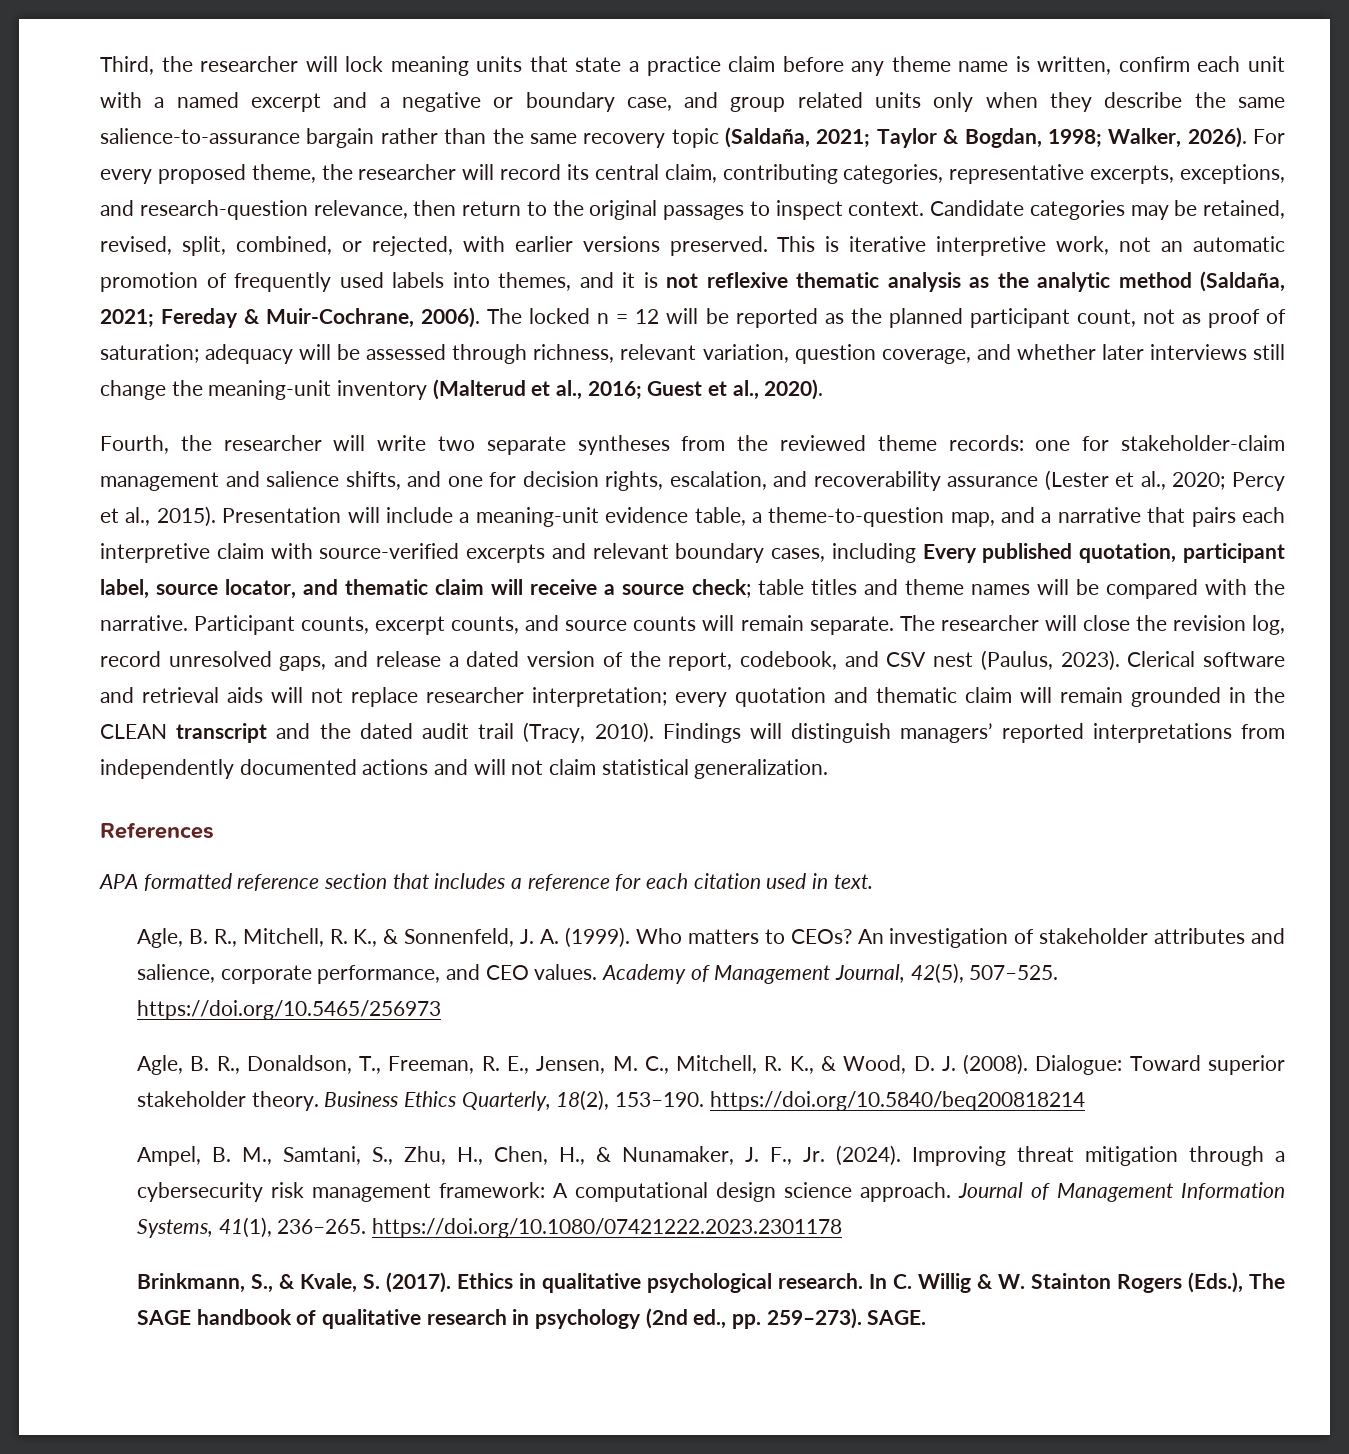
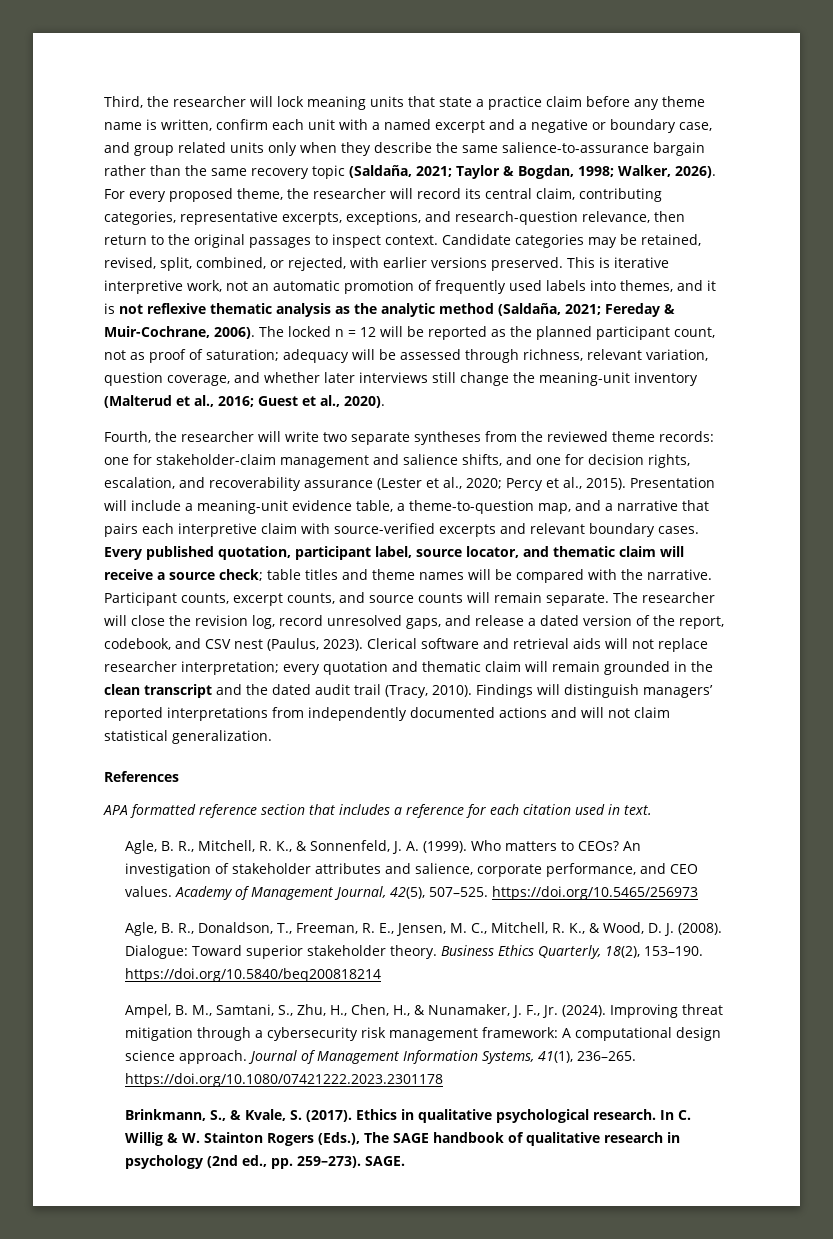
- Presentation will include a meaning-unit evidence table, a theme-to-question map, and a narrative that pairs each interpretive claim with source-verified excerpts and relevant boundary cases, including Every published quotation, participant label, source locator, and thematic claim will receive a source check; table titles and theme names will be compared with the narrative.
+ Presentation will include a meaning-unit evidence table, a theme-to-question map, and a narrative that pairs each interpretive claim with source-verified excerpts and relevant boundary cases. Every published quotation, participant label, source locator, and thematic claim will receive a source check; table titles and theme names will be compared with the narrative.
- Clerical software and retrieval aids will not replace researcher interpretation; every quotation and thematic claim will remain grounded in the CLEAN transcript and the dated audit trail (Tracy, 2010).
+ Clerical software and retrieval aids will not replace researcher interpretation; every quotation and thematic claim will remain grounded in the clean transcript and the dated audit trail (Tracy, 2010).

